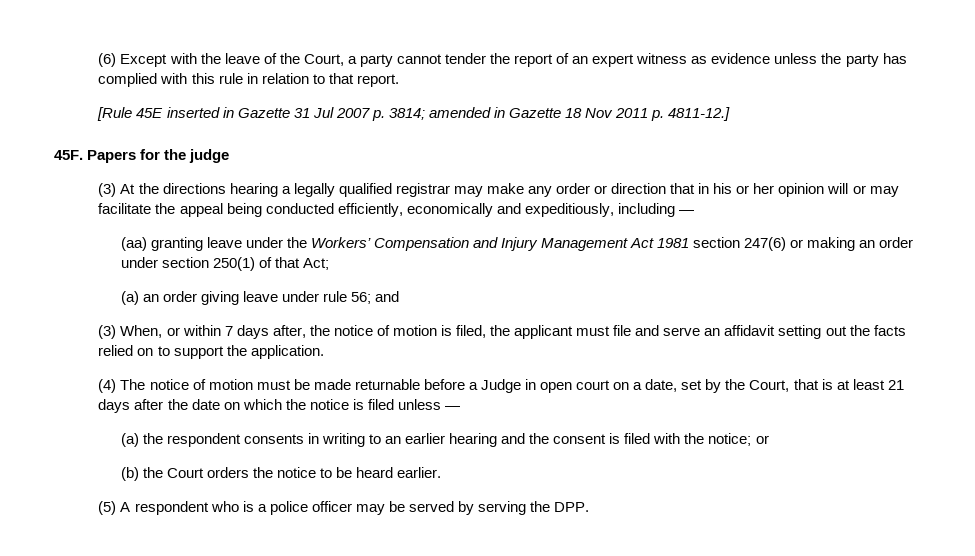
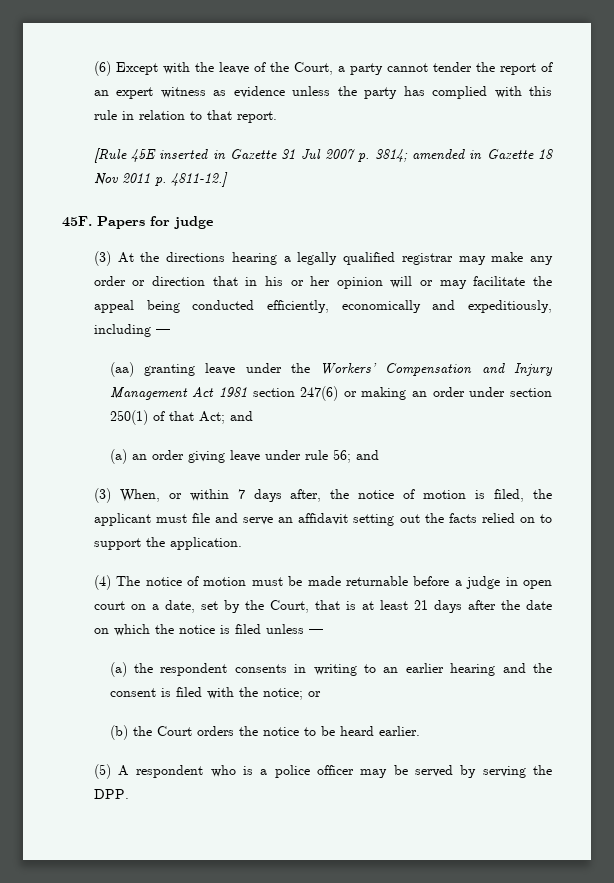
- Papers for the judge
+ Papers for judge
- (aa) granting leave under the Workers’ Compensation and Injury Management Act 1981 section 247(6) or making an order under section 250(1) of that Act;
+ (aa) granting leave under the Workers’ Compensation and Injury Management Act 1981 section 247(6) or making an order under section 250(1) of that Act; and
- (4) The notice of motion must be made returnable before a Judge in open court on a date, set by the Court, that is at least 21 days after the date on which the notice is filed unless —
+ (4) The notice of motion must be made returnable before a judge in open court on a date, set by the Court, that is at least 21 days after the date on which the notice is filed unless —

